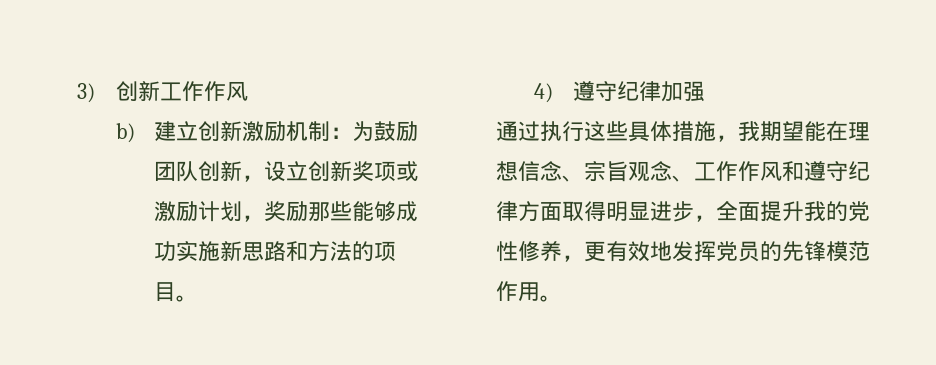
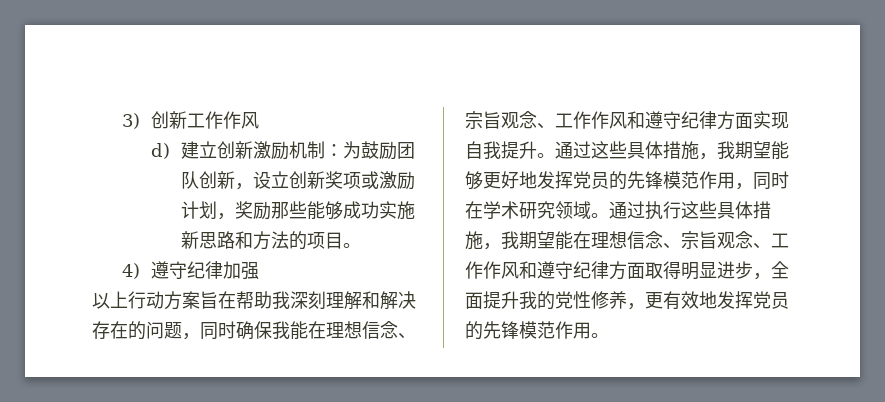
- b)建立创新激励机制：为鼓励团队创新，设立创新奖项或激励计划，奖励那些能够成功实施新思路和方法的项目。
+ d)建立创新激励机制：为鼓励团队创新，设立创新奖项或激励计划，奖励那些能够成功实施新思路和方法的项目。
+ 以上行动方案旨在帮助我深刻理解和解决存在的问题，同时确保我能在理想信念、宗旨观念、工作作风和遵守纪律方面实现自我提升。通过这些具体措施，我期望能够更好地发挥党员的先锋模范作用，同时在学术研究领域。

